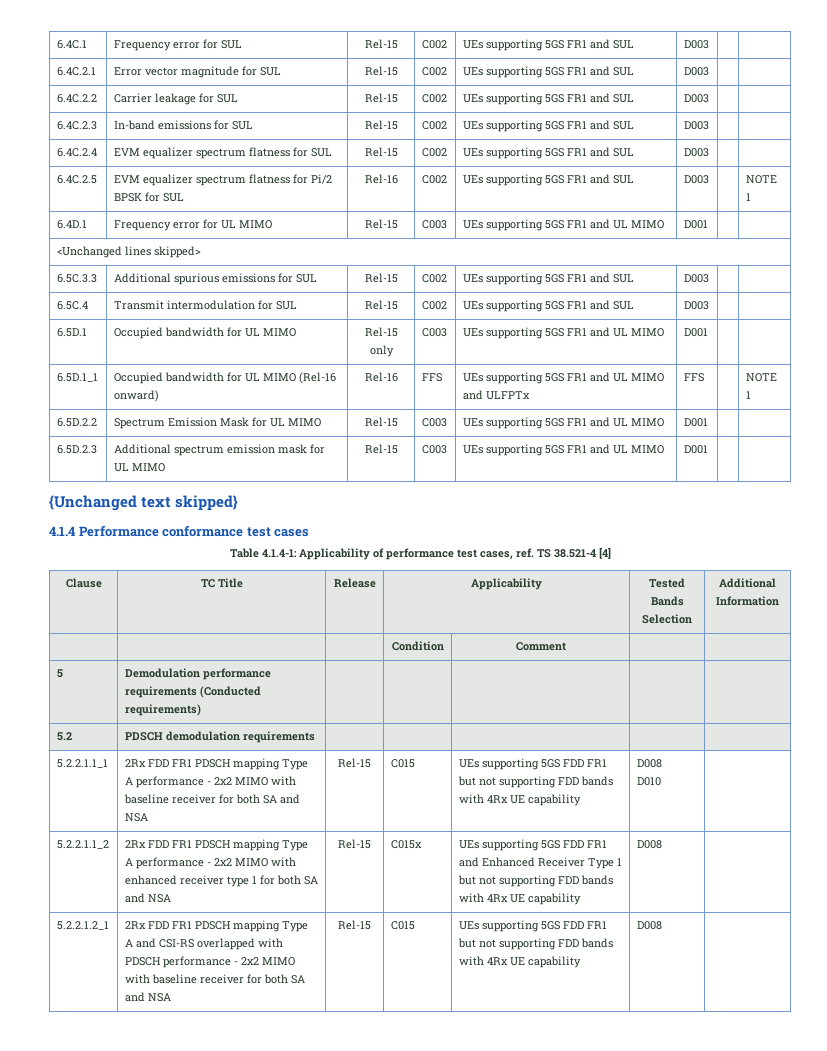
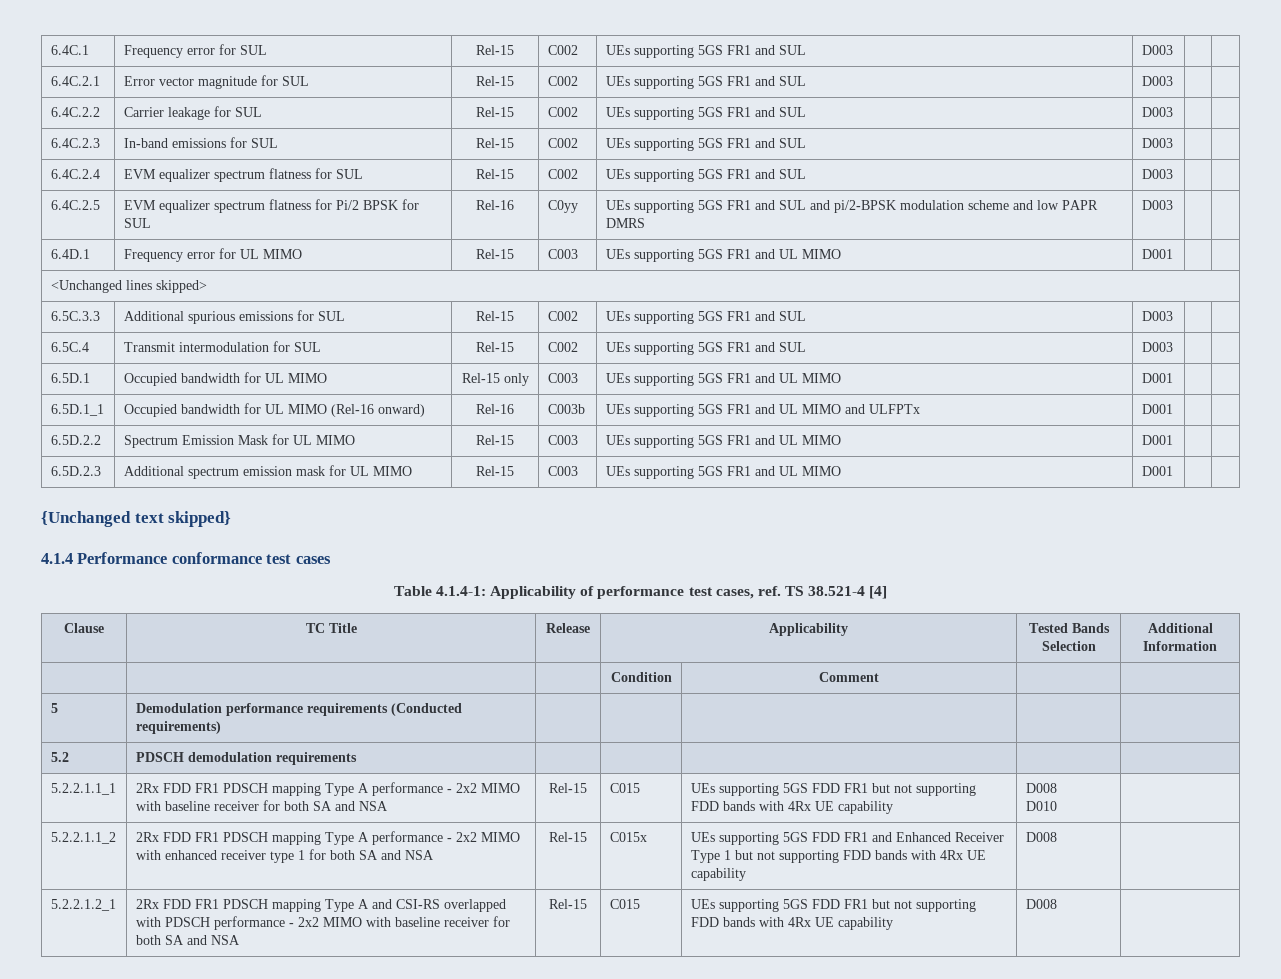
- 6.4C.2.5 | EVM equalizer spectrum flatness for Pi/2 BPSK for SUL | Rel-16 | C002 | UEs supporting 5GS FR1 and SUL | D003 | | NOTE 1
+ 6.4C.2.5 | EVM equalizer spectrum flatness for Pi/2 BPSK for SUL | Rel-16 | C0yy | UEs supporting 5GS FR1 and SUL and pi/2-BPSK modulation scheme and low PAPR DMRS | D003 | |
- 6.5D.1_1 | Occupied bandwidth for UL MIMO (Rel-16 onward) | Rel-16 | FFS | UEs supporting 5GS FR1 and UL MIMO and ULFPTx | FFS | | NOTE 1
+ 6.5D.1_1 | Occupied bandwidth for UL MIMO (Rel-16 onward) | Rel-16 | C003b | UEs supporting 5GS FR1 and UL MIMO and ULFPTx | D001 | |

